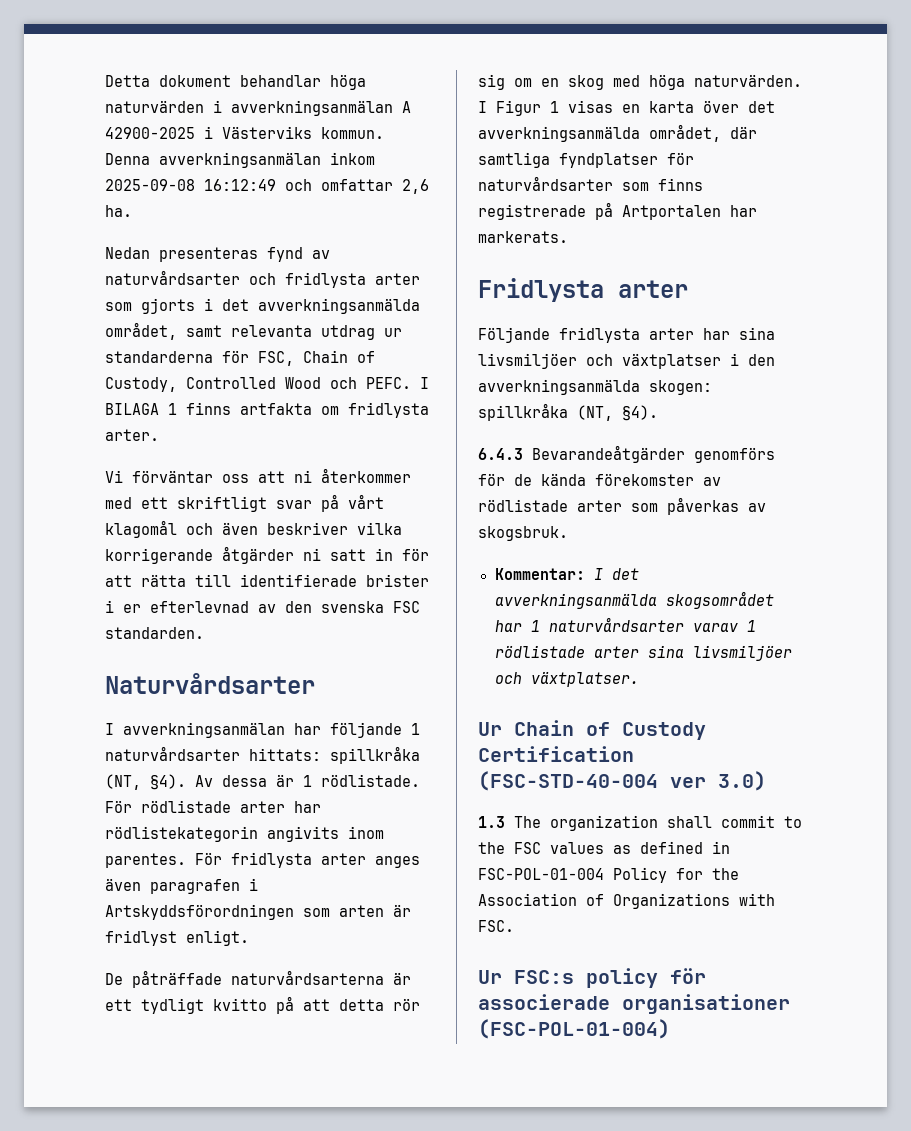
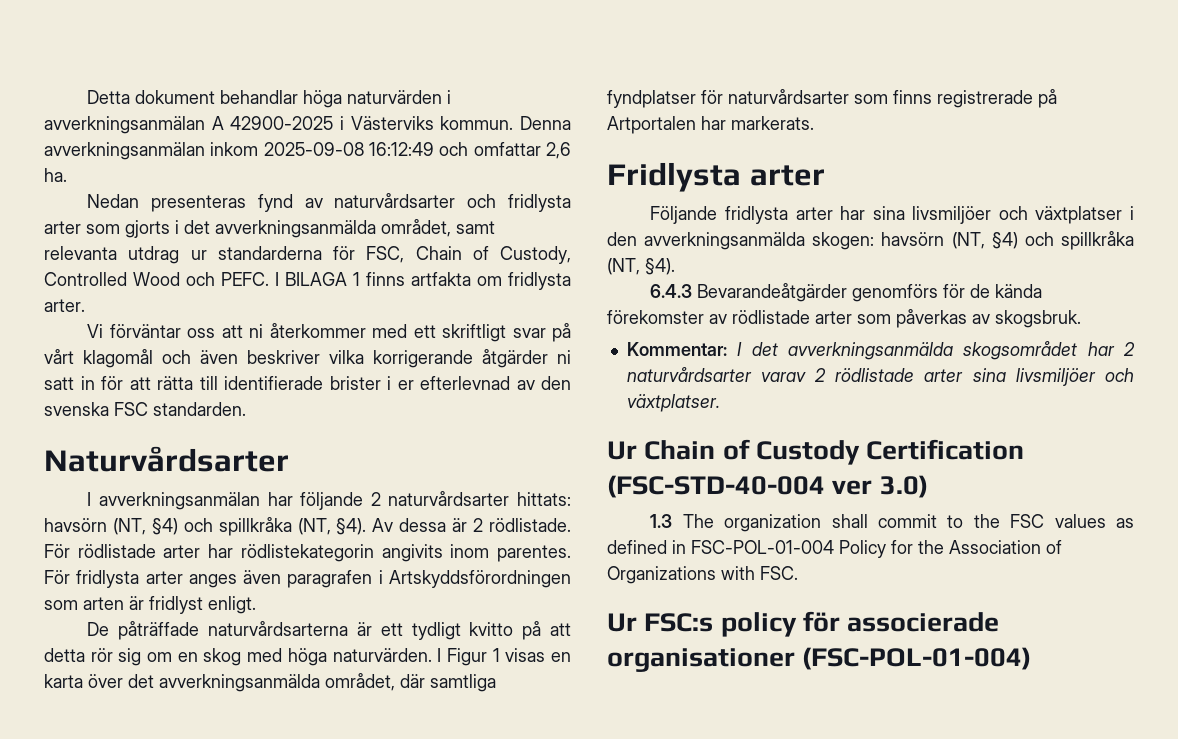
- I avverkningsanmälan har följande 1 naturvårdsarter hittats: spillkråka (NT, §4).
+ I avverkningsanmälan har följande 2 naturvårdsarter hittats: havsörn (NT, §4) och spillkråka (NT, §4).
- Av dessa är 1 rödlistade.
+ Av dessa är 2 rödlistade.
- Följande fridlysta arter har sina livsmiljöer och växtplatser i den avverkningsanmälda skogen: spillkråka (NT, §4).
+ Följande fridlysta arter har sina livsmiljöer och växtplatser i den avverkningsanmälda skogen: havsörn (NT, §4) och spillkråka (NT, §4).
- Kommentar: I det avverkningsanmälda skogsområdet har 1 naturvårdsarter varav 1 rödlistade arter sina livsmiljöer och växtplatser.
+ Kommentar: I det avverkningsanmälda skogsområdet har 2 naturvårdsarter varav 2 rödlistade arter sina livsmiljöer och växtplatser.

